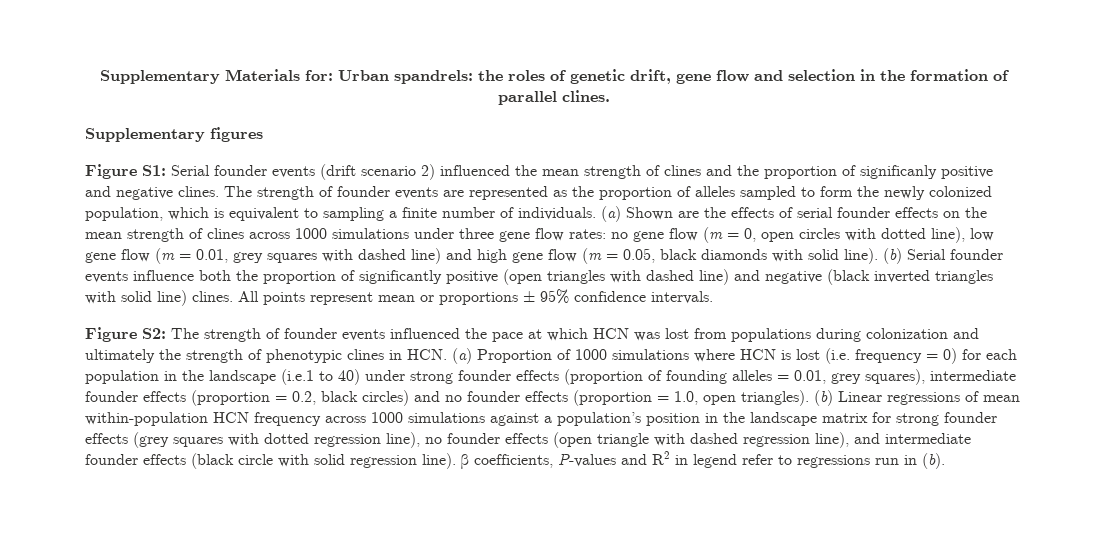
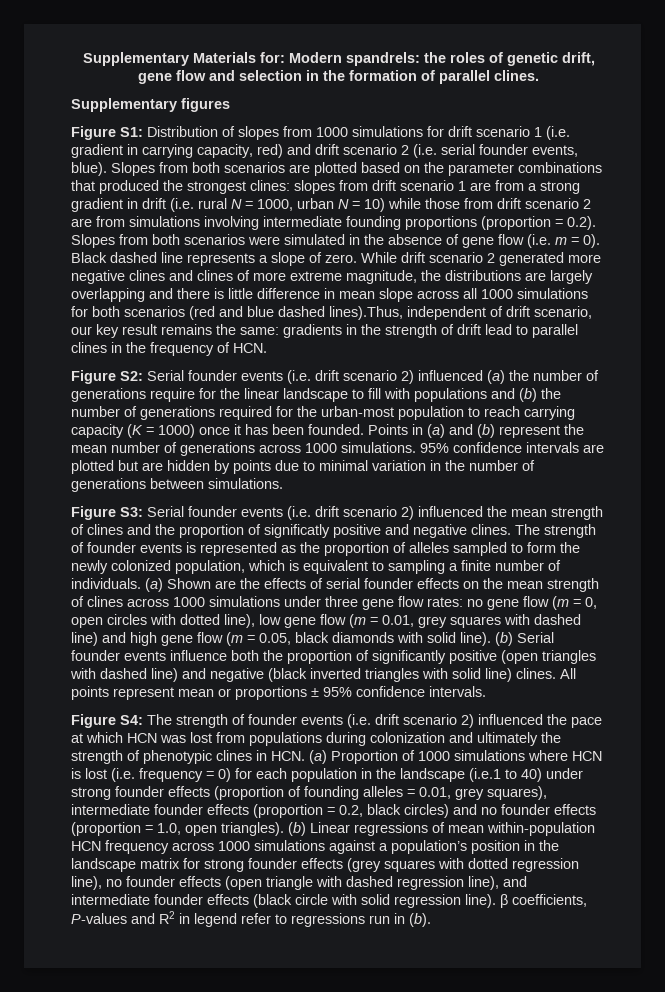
- Supplementary Materials for: Urban spandrels: the roles of genetic drift, gene flow and selection in the formation of parallel clines.
+ Supplementary Materials for: Modern spandrels: the roles of genetic drift, gene flow and selection in the formation of parallel clines.
- Figure S1: Serial founder events (drift scenario 2) influenced the mean strength of clines and the proportion of significanly positive and negative clines.
+ Figure S1: Distribution of slopes from 1000 simulations for drift scenario 1 (i.e. gradient in carrying capacity, red) and drift scenario 2 (i.e. serial founder events, blue). Slopes from both scenarios are plotted based on the parameter combinations that produced the strongest clines: slopes from drift scenario 1 are from a strong gradient in drift (i.e. rural N = 1000, urban N = 10) while those from drift scenario 2 are from simulations involving intermediate founding proportions (proportion = 0.2). Slopes from both scenarios were simulated in the absence of gene flow (i.e. m = 0). Black dashed line represents a slope of zero. While drift scenario 2 generated more negative clines and clines of more extreme magnitude, the distributions are largely overlapping and there is little difference in mean slope across all 1000 simulations for both scenarios (red and blue dashed lines).Thus, independent of drift scenario, our key result remains the same: gradients in the strength of drift lead to parallel clines in the frequency of HCN.
+ Figure S2: Serial founder events (i.e. drift scenario 2) influenced (a) the number of generations require for the linear landscape to fill with populations and (b) the number of generations required for the urban-most population to reach carrying capacity (K = 1000) once it has been founded. Points in (a) and (b) represent the mean number of generations across 1000 simulations. 95% confidence intervals are plotted but are hidden by points due to minimal variation in the number of generations between simulations.
+ Figure S3: Serial founder events (i.e. drift scenario 2) influenced the mean strength of clines and the proportion of significatly positive and negative clines.
- The strength of founder events are represented as the proportion of alleles sampled to form the newly colonized population, which is equivalent to sampling a finite number of individuals.
+ The strength of founder events is represented as the proportion of alleles sampled to form the newly colonized population, which is equivalent to sampling a finite number of individuals.
- Figure S2: The strength of founder events influenced the pace at which HCN was lost from populations during colonization and ultimately the strength of phenotypic clines in HCN. (a) Proportion of 1000 simulations where HCN is lost (i.e. frequency = 0) for each population in the landscape (i.e.1 to 40) under strong founder effects (proportion of founding alleles = 0.01, grey squares), intermediate founder effects (proportion = 0.2, black circles) and no founder effects (proportion = 1.0, open triangles).
+ Figure S4: The strength of founder events (i.e. drift scenario 2) influenced the pace at which HCN was lost from populations during colonization and ultimately the strength of phenotypic clines in HCN. (a) Proportion of 1000 simulations where HCN is lost (i.e. frequency = 0) for each population in the landscape (i.e.1 to 40) under strong founder effects (proportion of founding alleles = 0.01, grey squares), intermediate founder effects (proportion = 0.2, black circles) and no founder effects (proportion = 1.0, open triangles).

